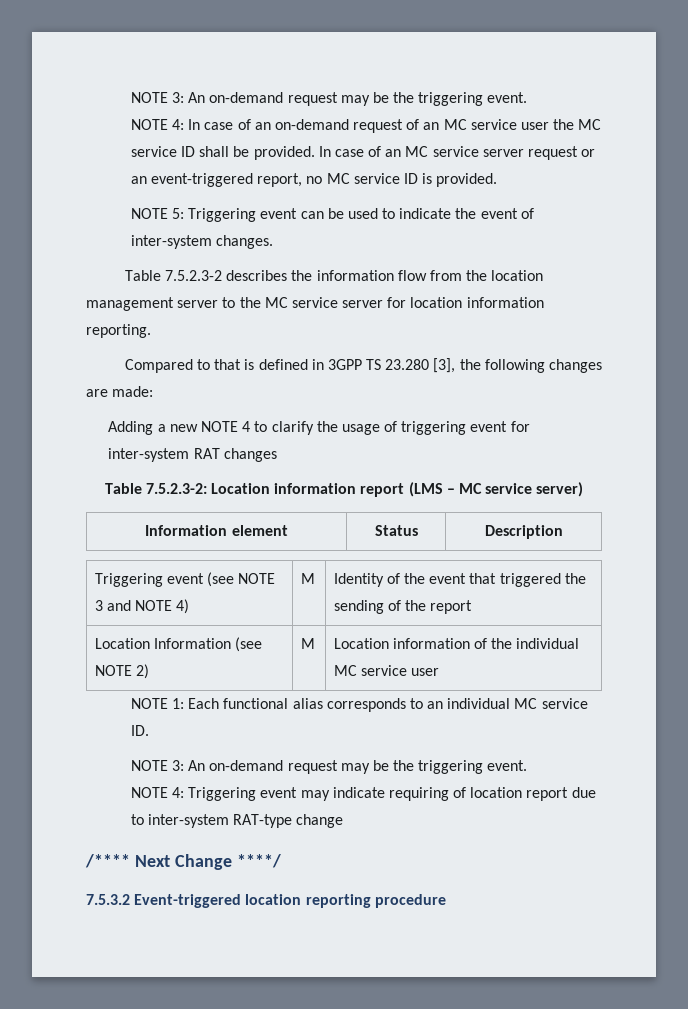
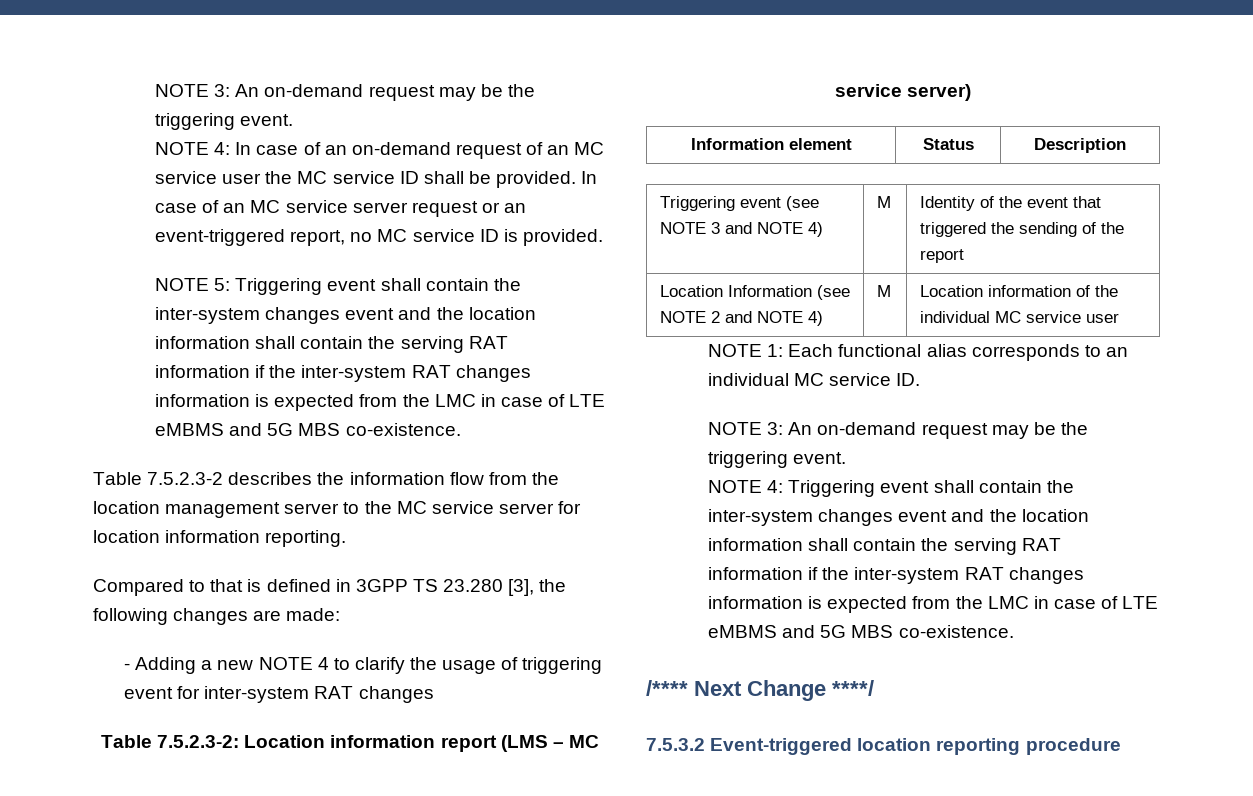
- NOTE 5: Triggering event can be used to indicate the event of inter-system changes.
+ NOTE 5: Triggering event shall contain the inter-system changes event and the location information shall contain the serving RAT information if the inter-system RAT changes information is expected from the LMC in case of LTE eMBMS and 5G MBS co-existence.
- Adding a new NOTE 4 to clarify the usage of triggering event for inter-system RAT changes
+ - Adding a new NOTE 4 to clarify the usage of triggering event for inter-system RAT changes
- Location Information (see NOTE 2) | M | Location information of the individual MC service user
+ Location Information (see NOTE 2 and NOTE 4) | M | Location information of the individual MC service user
- NOTE 4: Triggering event may indicate requiring of location report due to inter-system RAT-type change
+ NOTE 4: Triggering event shall contain the inter-system changes event and the location information shall contain the serving RAT information if the inter-system RAT changes information is expected from the LMC in case of LTE eMBMS and 5G MBS co-existence.

